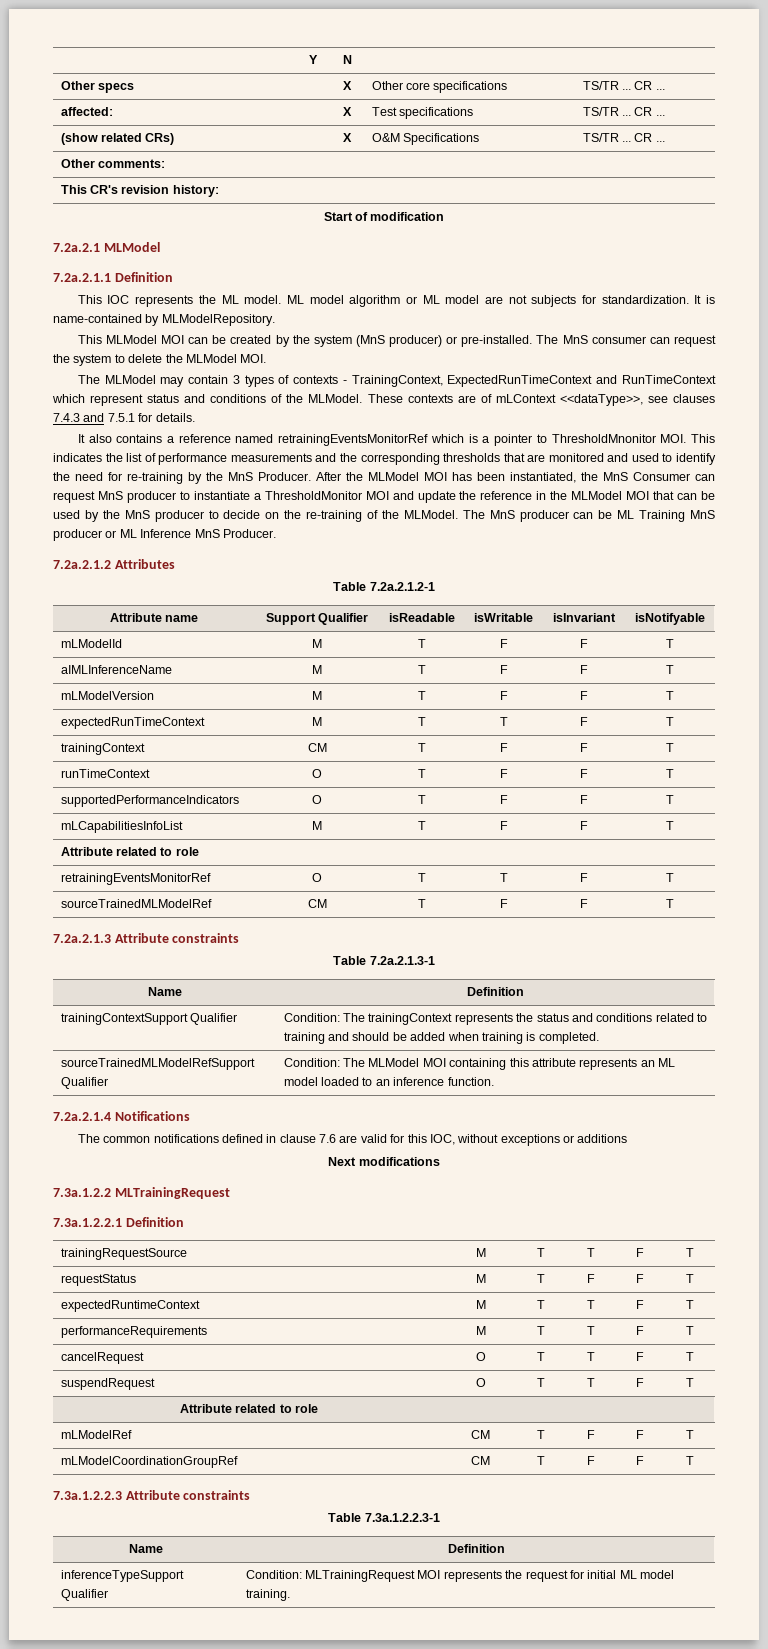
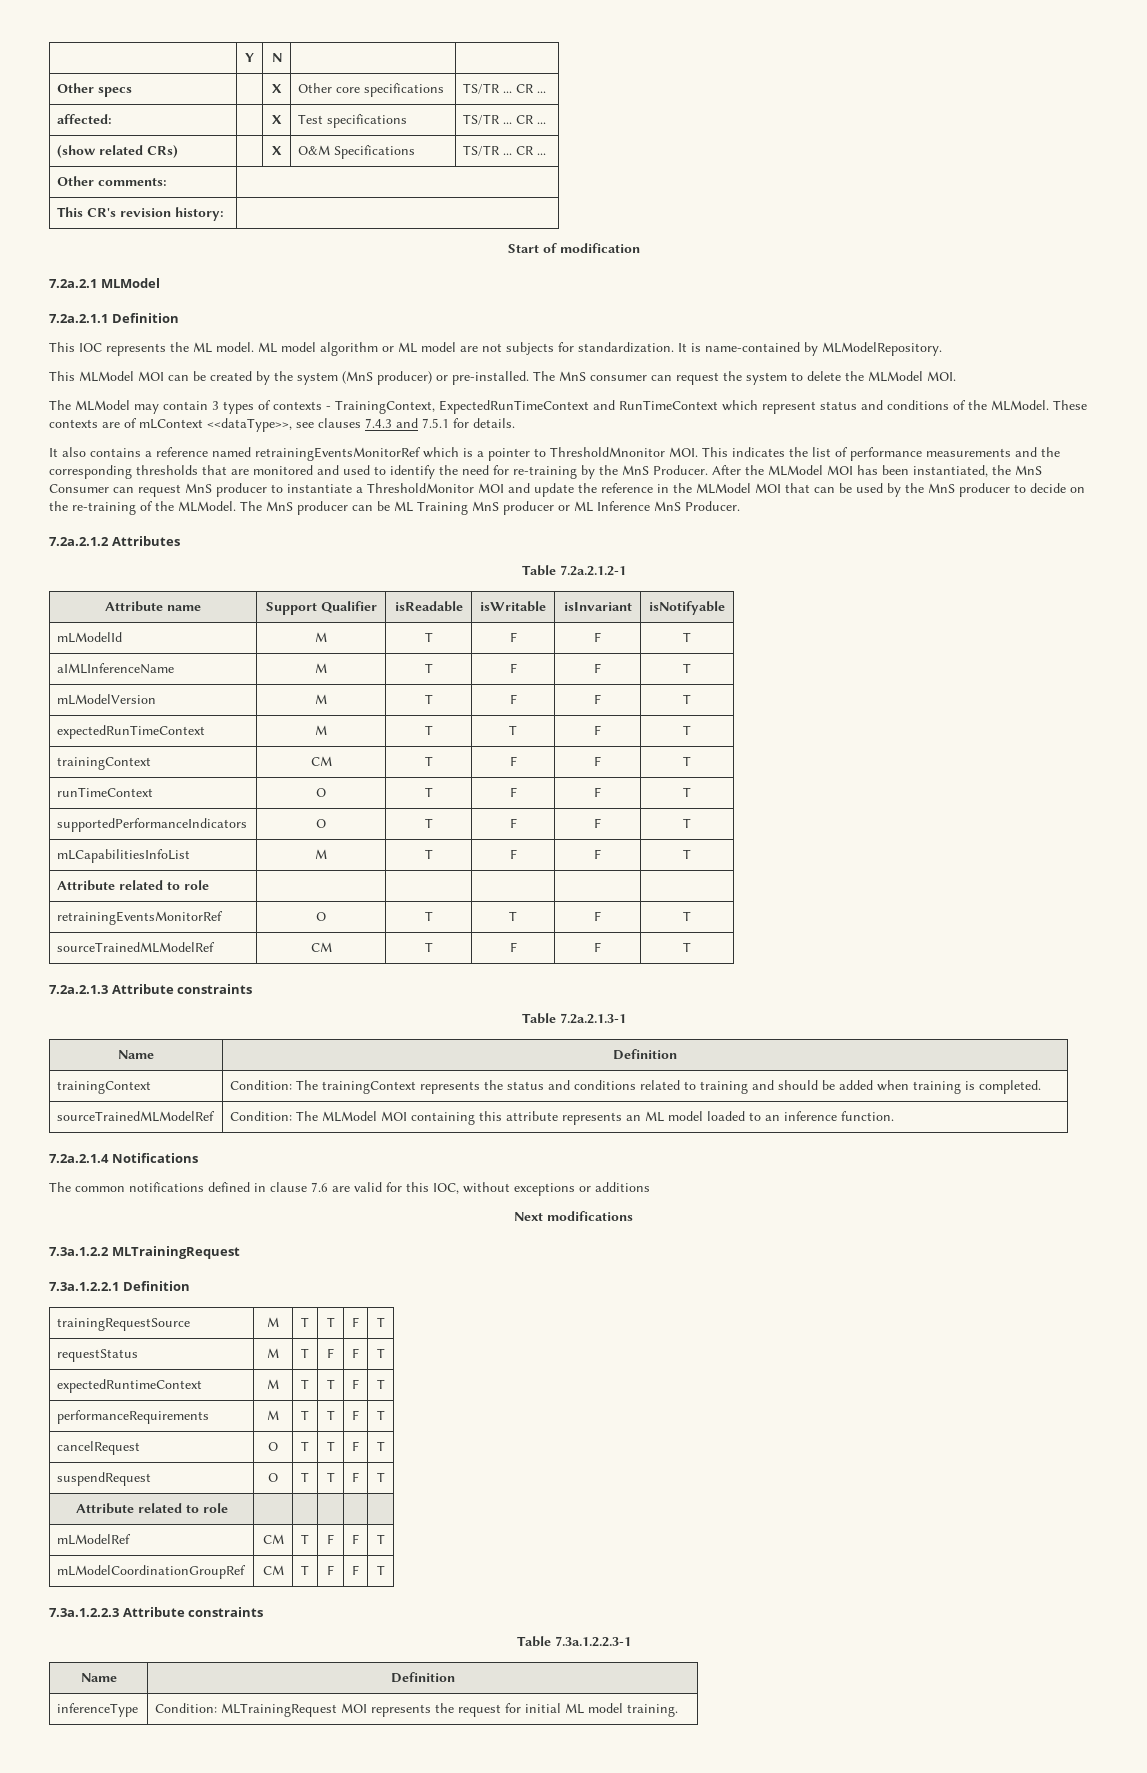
- trainingContextSupport Qualifier | Condition: The trainingContext represents the status and conditions related to training and should be added when training is completed.
+ trainingContext | Condition: The trainingContext represents the status and conditions related to training and should be added when training is completed.
- sourceTrainedMLModelRefSupport Qualifier | Condition: The MLModel MOI containing this attribute represents an ML model loaded to an inference function.
+ sourceTrainedMLModelRef | Condition: The MLModel MOI containing this attribute represents an ML model loaded to an inference function.
- inferenceTypeSupport Qualifier | Condition: MLTrainingRequest MOI represents the request for initial ML model training.
+ inferenceType | Condition: MLTrainingRequest MOI represents the request for initial ML model training.

